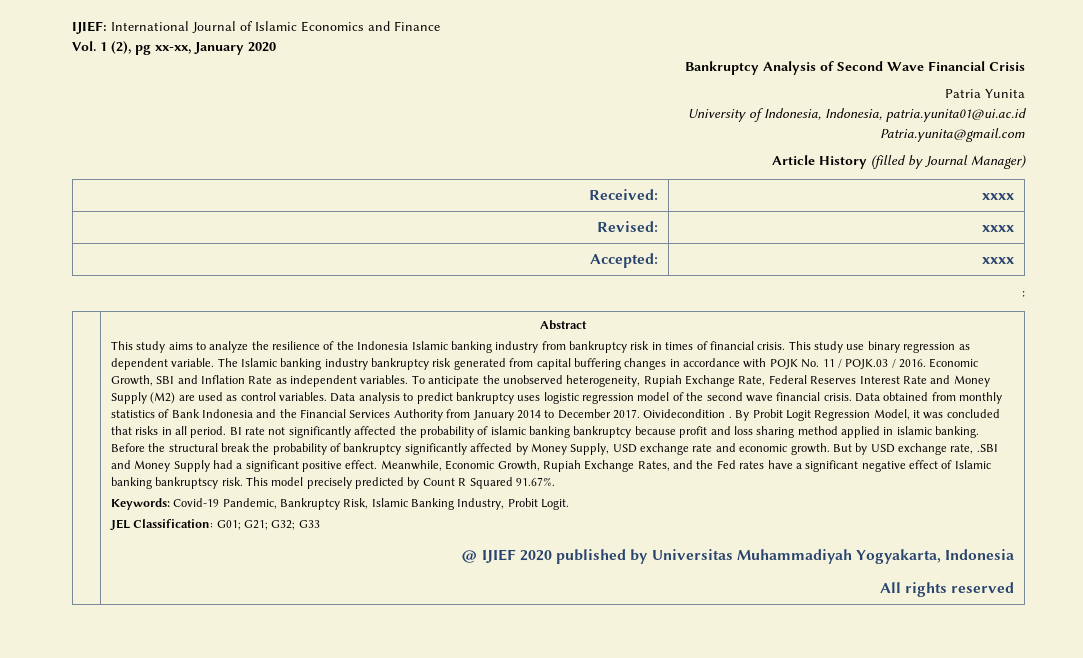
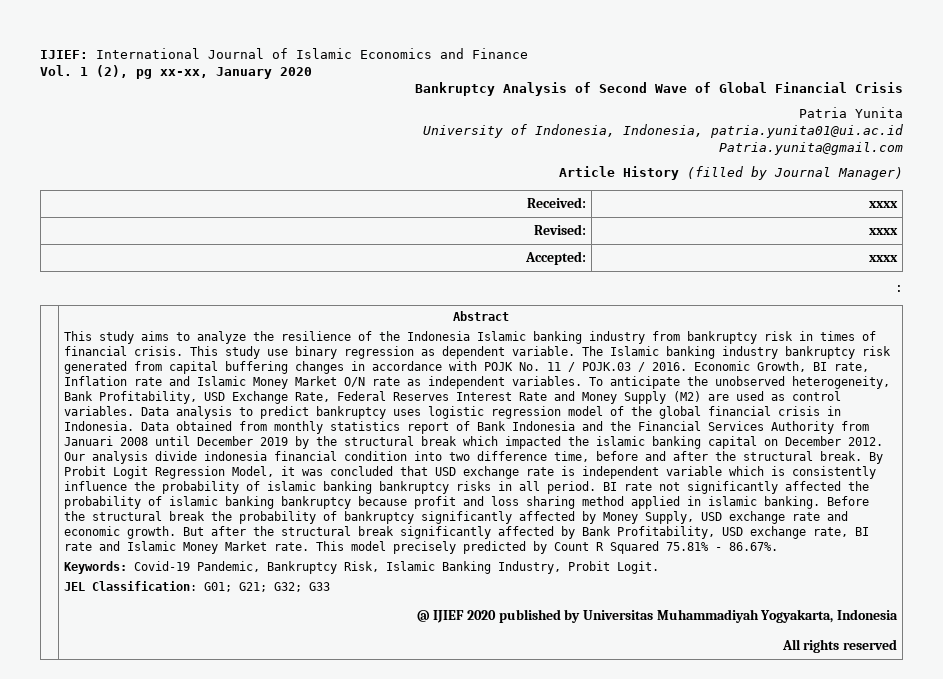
- Bankruptcy Analysis of Second Wave Financial Crisis
+ Bankruptcy Analysis of Second Wave of Global Financial Crisis
- Economic Growth, SBI and Inflation Rate as independent variables.
+ Economic Growth, BI rate, Inflation rate and Islamic Money Market O/N rate as independent variables.
- To anticipate the unobserved heterogeneity, Rupiah Exchange Rate, Federal Reserves Interest Rate and Money Supply (M2) are used as control variables.
+ To anticipate the unobserved heterogeneity, Bank Profitability, USD Exchange Rate, Federal Reserves Interest Rate and Money Supply (M2) are used as control variables.
- Data analysis to predict bankruptcy uses logistic regression model of the second wave financial crisis.
+ Data analysis to predict bankruptcy uses logistic regression model of the global financial crisis in Indonesia.
- Data obtained from monthly statistics of Bank Indonesia and the Financial Services Authority from January 2014 to December 2017. Oividecondition .
+ Data obtained from monthly statistics report of Bank Indonesia and the Financial Services Authority from Januari 2008 until December 2019 by the structural break which impacted the islamic banking capital on December 2012. Our analysis divide indonesia financial condition into two difference time, before and after the structural break.
- By Probit Logit Regression Model, it was concluded that risks in all period.
+ By Probit Logit Regression Model, it was concluded that USD exchange rate is independent variable which is consistently influence the probability of islamic banking bankruptcy risks in all period.
- But by USD exchange rate, .SBI and Money Supply had a significant positive effect. Meanwhile, Economic Growth, Rupiah Exchange Rates, and the Fed rates have a significant negative effect of Islamic banking bankruptscy risk.
+ But after the structural break significantly affected by Bank Profitability, USD exchange rate, BI rate and Islamic Money Market rate.
- This model precisely predicted by Count R Squared 91.67%.
+ This model precisely predicted by Count R Squared 75.81% - 86.67%.

